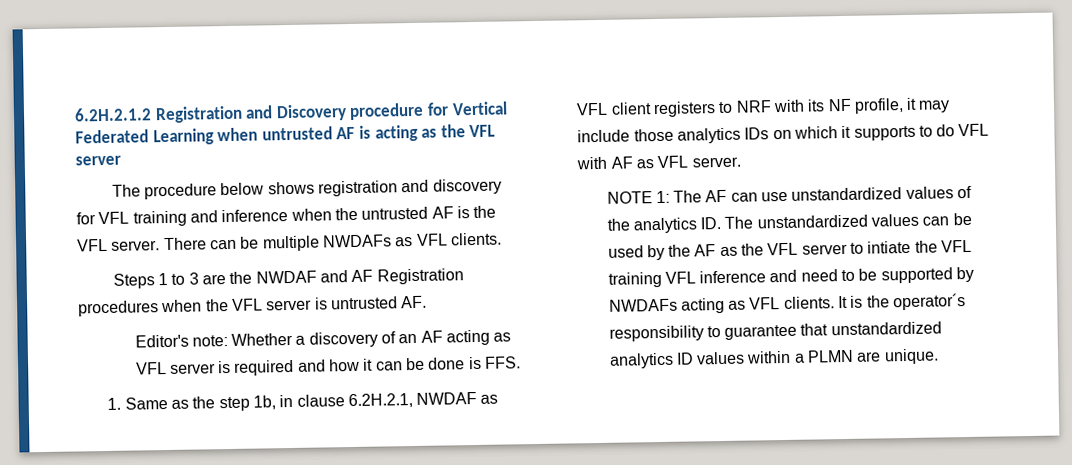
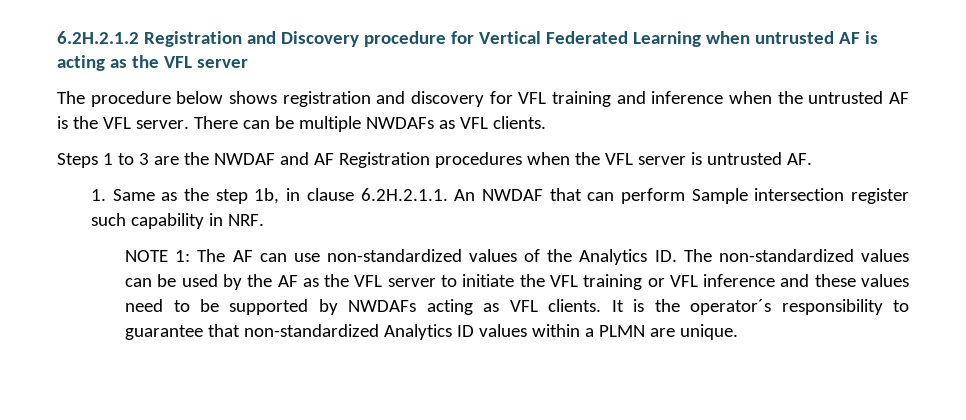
- Editor's note: Whether a discovery of an AF acting as VFL server is required and how it can be done is FFS.
- 1. Same as the step 1b, in clause 6.2H.2.1, NWDAF as VFL client registers to NRF with its NF profile, it may include those analytics IDs on which it supports to do VFL with AF as VFL server.
+ 1. Same as the step 1b, in clause 6.2H.2.1.1. An NWDAF that can perform Sample intersection register such capability in NRF.
- NOTE 1: The AF can use unstandardized values of the analytics ID. The unstandardized values can be used by the AF as the VFL server to intiate the VFL training VFL inference and need to be supported by NWDAFs acting as VFL clients.
+ NOTE 1: The AF can use non-standardized values of the Analytics ID. The non-standardized values can be used by the AF as the VFL server to initiate the VFL training or VFL inference and these values need to be supported by NWDAFs acting as VFL clients.
- It is the operator´s responsibility to guarantee that unstandardized analytics ID values within a PLMN are unique.
+ It is the operator´s responsibility to guarantee that non-standardized Analytics ID values within a PLMN are unique.

